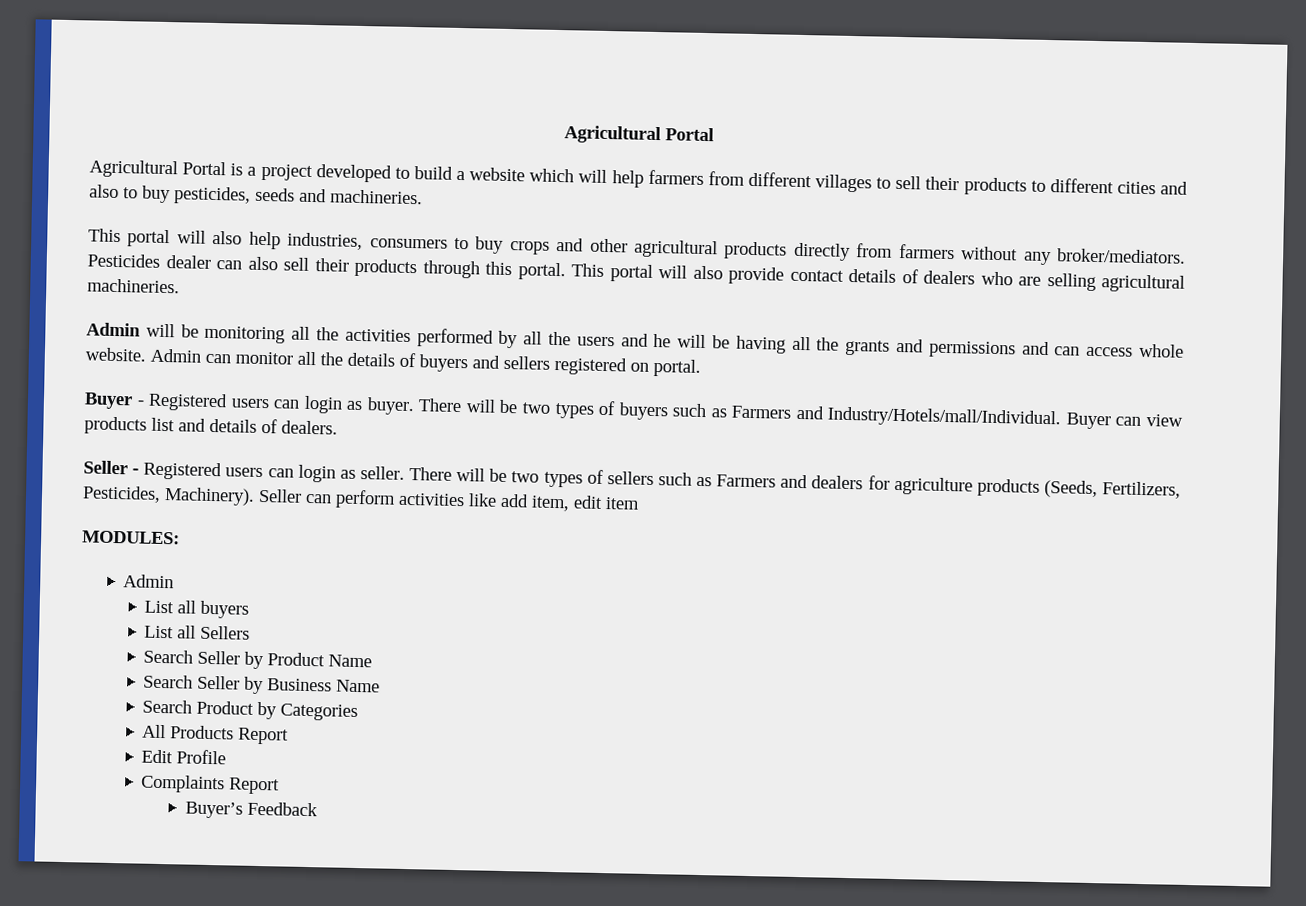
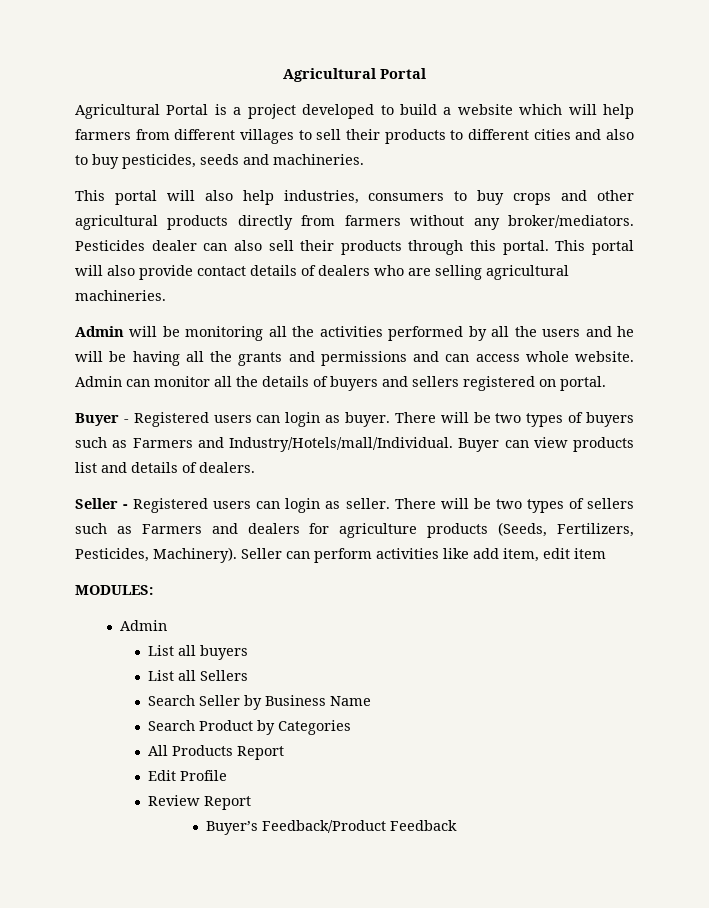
- Search Seller by Product Name
- Complaints Report
+ Review Report
- Buyer’s Feedback
+ Buyer’s Feedback/Product Feedback

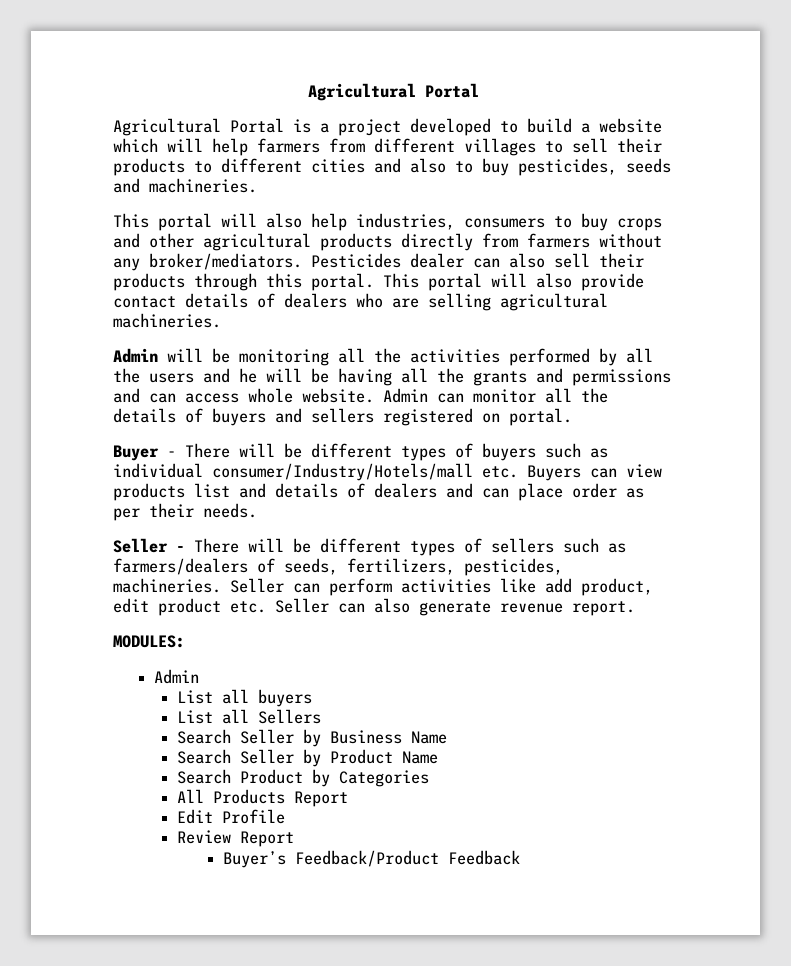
- Buyer - Registered users can login as buyer. There will be two types of buyers such as Farmers and Industry/Hotels/mall/Individual. Buyer can view products list and details of dealers.
- Seller - Registered users can login as seller. There will be two types of sellers such as Farmers and dealers for agriculture products (Seeds, Fertilizers, Pesticides, Machinery).
+ Buyer - There will be different types of buyers such as individual consumer/Industry/Hotels/mall etc. Buyers can view products list and details of dealers and can place order as per their needs.
+ Seller - There will be different types of sellers such as farmers/dealers of seeds, fertilizers, pesticides, machineries.
- Seller can perform activities like add item, edit item
+ Seller can perform activities like add product, edit product etc. Seller can also generate revenue report.
+ Search Seller by Product Name

